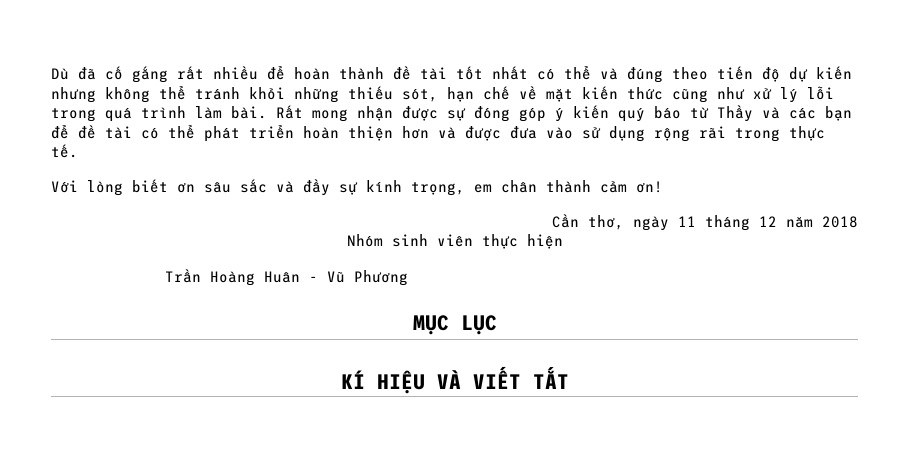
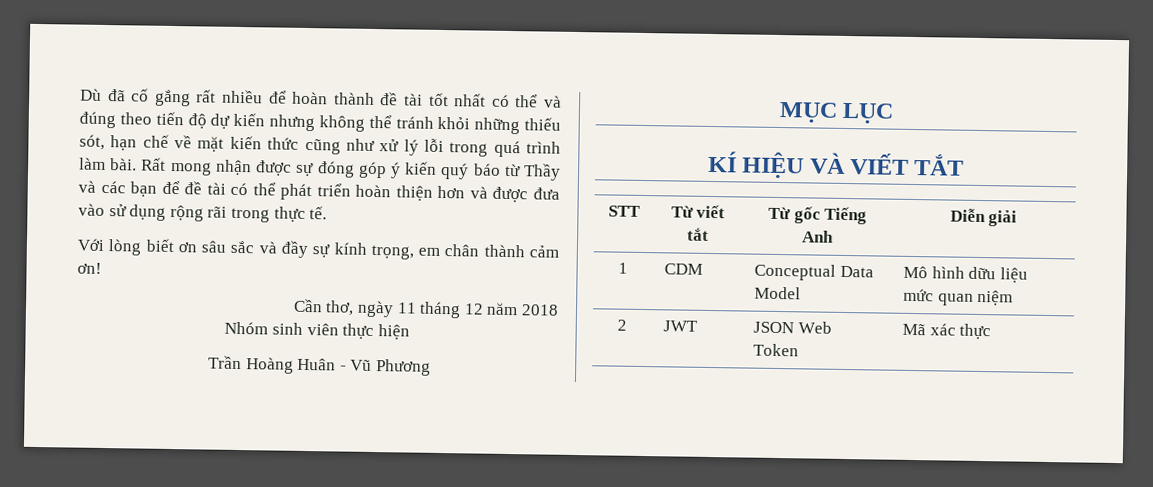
+ STT | Từ viết tắt | Từ gốc Tiếng Anh | Diễn giải
+ 1 | CDM | Conceptual Data Model | Mô hình dữu liệu mức quan niệm
+ 2 | JWT | JSON Web Token | Mã xác thực

